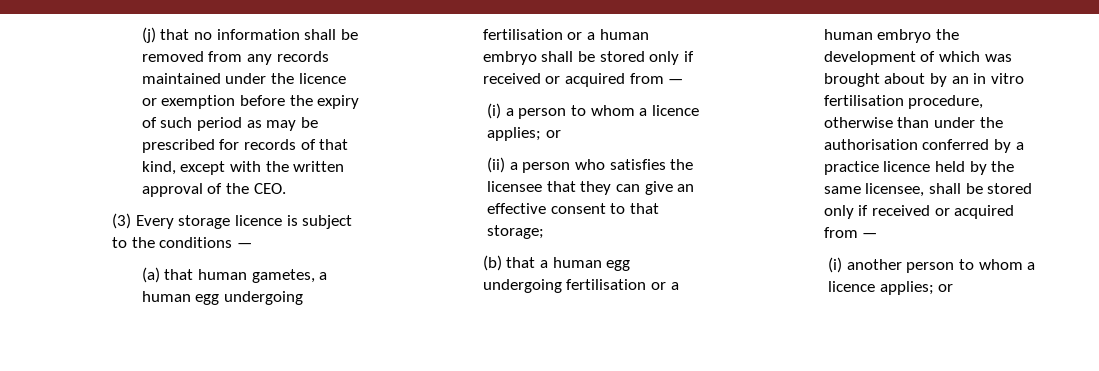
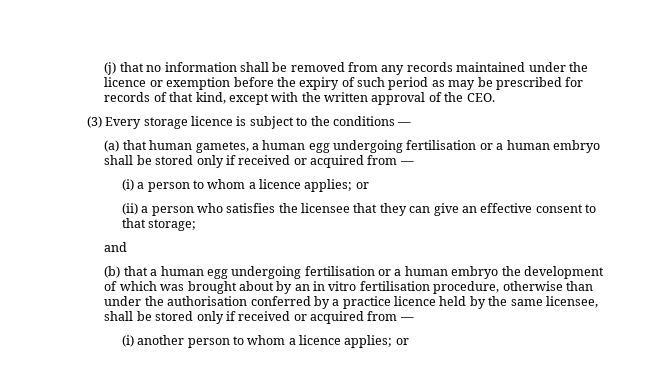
+ and

